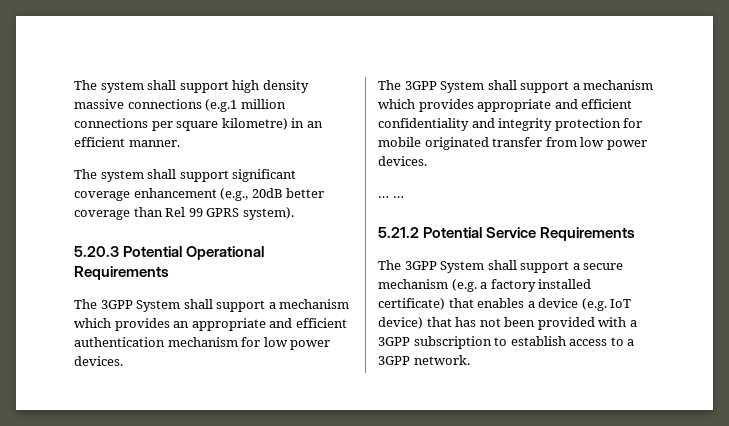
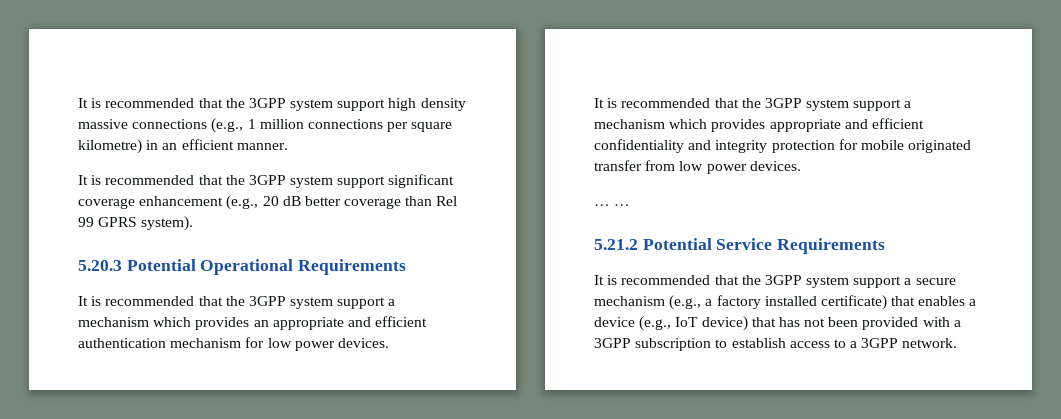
- The system shall support high density massive connections (e.g.1 million connections per square kilometre) in an efficient manner.
+ It is recommended that the 3GPP system support high density massive connections (e.g., 1 million connections per square kilometre) in an efficient manner.
- The system shall support significant coverage enhancement (e.g., 20dB better coverage than Rel 99 GPRS system).
+ It is recommended that the 3GPP system support significant coverage enhancement (e.g., 20 dB better coverage than Rel 99 GPRS system).
- The 3GPP System shall support a mechanism which provides an appropriate and efficient authentication mechanism for low power devices.
+ It is recommended that the 3GPP system support a mechanism which provides an appropriate and efficient authentication mechanism for low power devices.
- The 3GPP System shall support a mechanism which provides appropriate and efficient confidentiality and integrity protection for mobile originated transfer from low power devices.
+ It is recommended that the 3GPP system support a mechanism which provides appropriate and efficient confidentiality and integrity protection for mobile originated transfer from low power devices.
- The 3GPP System shall support a secure mechanism (e.g. a factory installed certificate) that enables a device (e.g. IoT device) that has not been provided with a 3GPP subscription to establish access to a 3GPP network.
+ It is recommended that the 3GPP system support a secure mechanism (e.g., a factory installed certificate) that enables a device (e.g., IoT device) that has not been provided with a 3GPP subscription to establish access to a 3GPP network.

